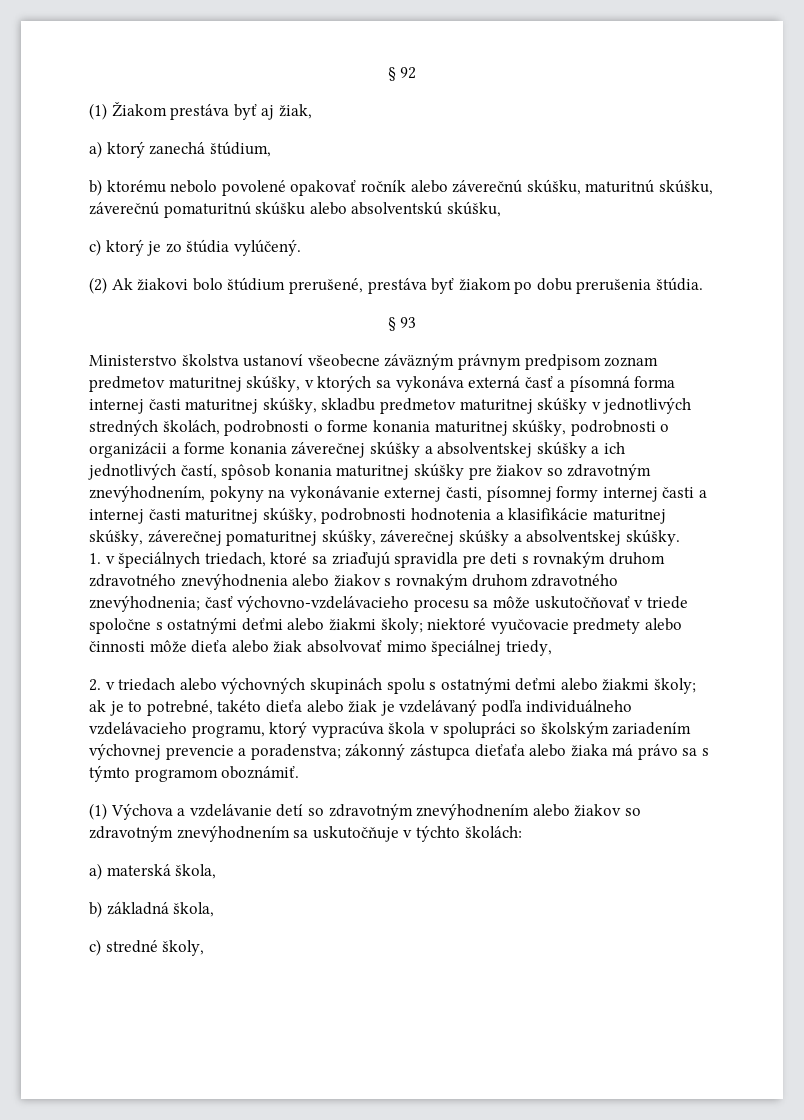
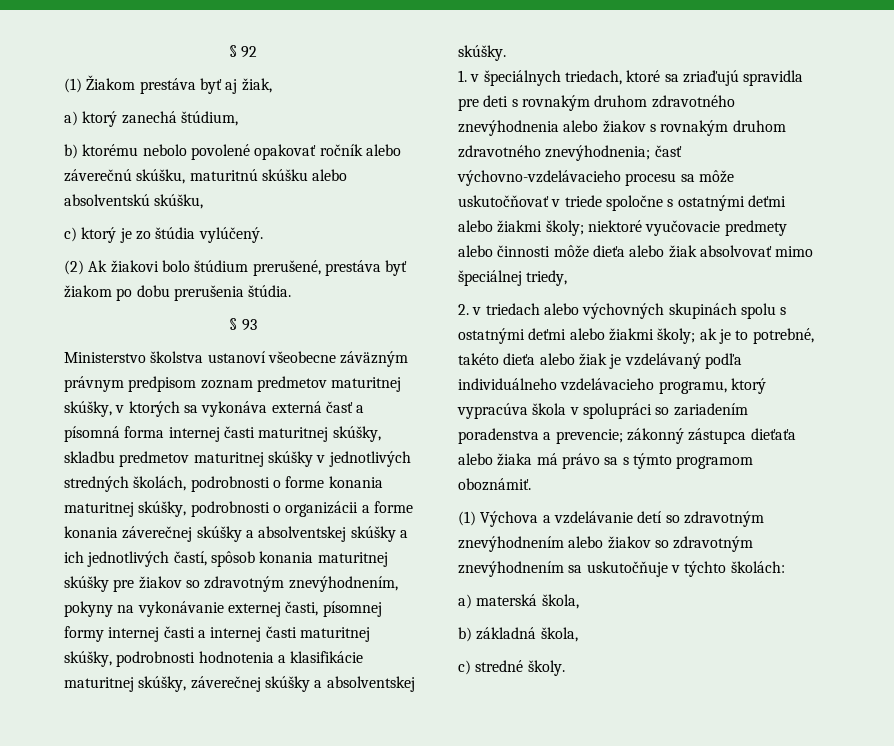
- b) ktorému nebolo povolené opakovať ročník alebo záverečnú skúšku, maturitnú skúšku, záverečnú pomaturitnú skúšku alebo absolventskú skúšku,
+ b) ktorému nebolo povolené opakovať ročník alebo záverečnú skúšku, maturitnú skúšku alebo absolventskú skúšku,
- Ministerstvo školstva ustanoví všeobecne záväzným právnym predpisom zoznam predmetov maturitnej skúšky, v ktorých sa vykonáva externá časť a písomná forma internej časti maturitnej skúšky, skladbu predmetov maturitnej skúšky v jednotlivých stredných školách, podrobnosti o forme konania maturitnej skúšky, podrobnosti o organizácii a forme konania záverečnej skúšky a absolventskej skúšky a ich jednotlivých častí, spôsob konania maturitnej skúšky pre žiakov so zdravotným znevýhodnením, pokyny na vykonávanie externej časti, písomnej formy internej časti a internej časti maturitnej skúšky, podrobnosti hodnotenia a klasifikácie maturitnej skúšky, záverečnej pomaturitnej skúšky, záverečnej skúšky a absolventskej skúšky.
+ Ministerstvo školstva ustanoví všeobecne záväzným právnym predpisom zoznam predmetov maturitnej skúšky, v ktorých sa vykonáva externá časť a písomná forma internej časti maturitnej skúšky, skladbu predmetov maturitnej skúšky v jednotlivých stredných školách, podrobnosti o forme konania maturitnej skúšky, podrobnosti o organizácii a forme konania záverečnej skúšky a absolventskej skúšky a ich jednotlivých častí, spôsob konania maturitnej skúšky pre žiakov so zdravotným znevýhodnením, pokyny na vykonávanie externej časti, písomnej formy internej časti a internej časti maturitnej skúšky, podrobnosti hodnotenia a klasifikácie maturitnej skúšky, záverečnej skúšky a absolventskej skúšky.
- 2. v triedach alebo výchovných skupinách spolu s ostatnými deťmi alebo žiakmi školy; ak je to potrebné, takéto dieťa alebo žiak je vzdelávaný podľa individuálneho vzdelávacieho programu, ktorý vypracúva škola v spolupráci so školským zariadením výchovnej prevencie a poradenstva; zákonný zástupca dieťaťa alebo žiaka má právo sa s týmto programom oboznámiť.
+ 2. v triedach alebo výchovných skupinách spolu s ostatnými deťmi alebo žiakmi školy; ak je to potrebné, takéto dieťa alebo žiak je vzdelávaný podľa individuálneho vzdelávacieho programu, ktorý vypracúva škola v spolupráci so zariadením poradenstva a prevencie; zákonný zástupca dieťaťa alebo žiaka má právo sa s týmto programom oboznámiť.
- c) stredné školy,
+ c) stredné školy.

